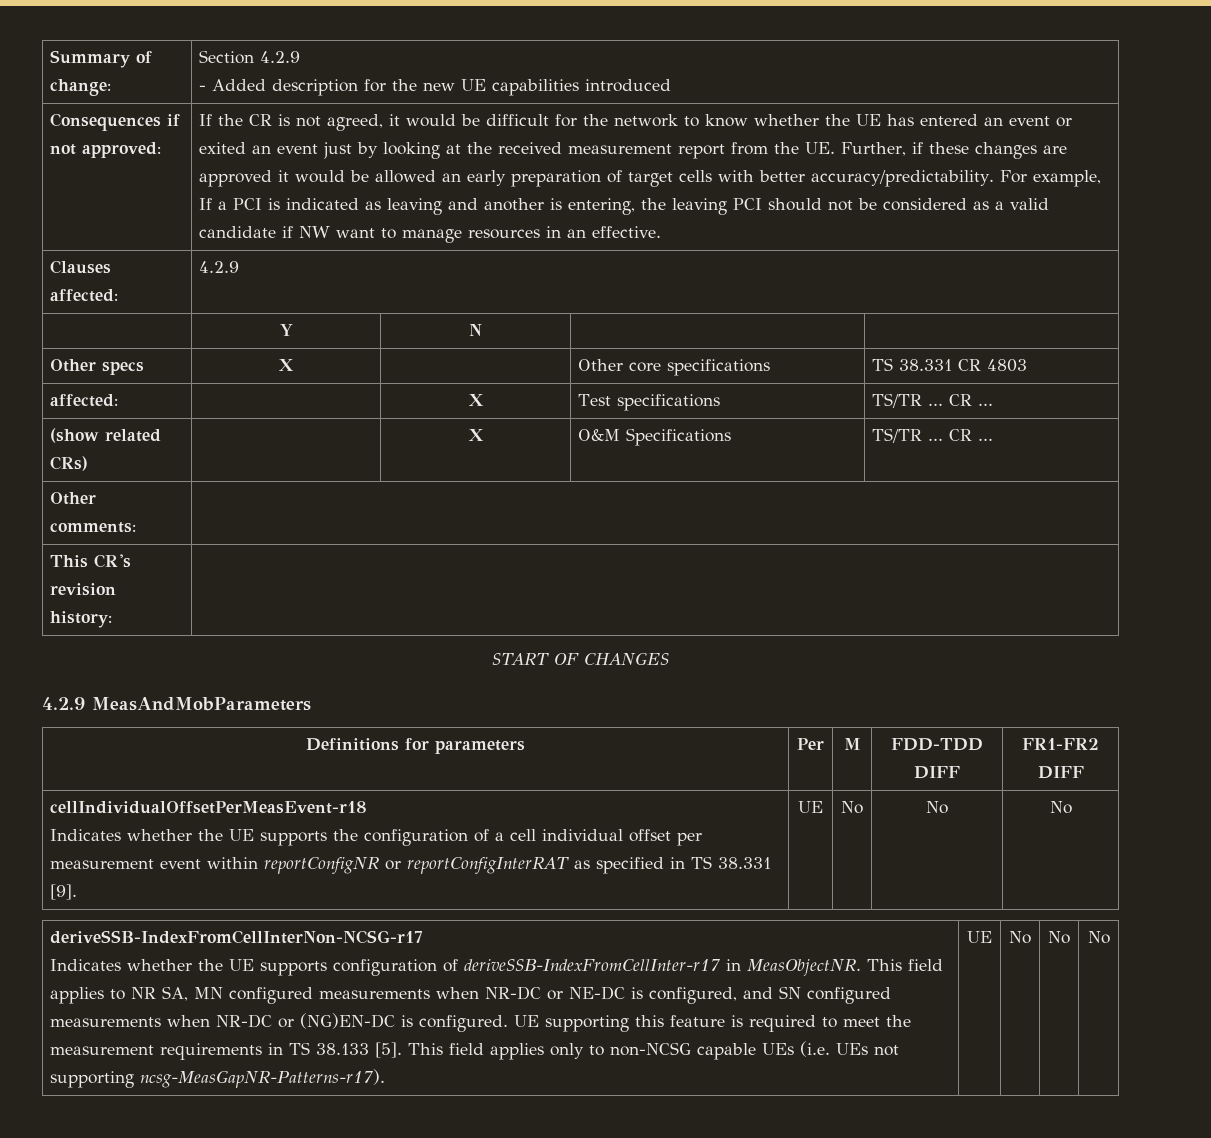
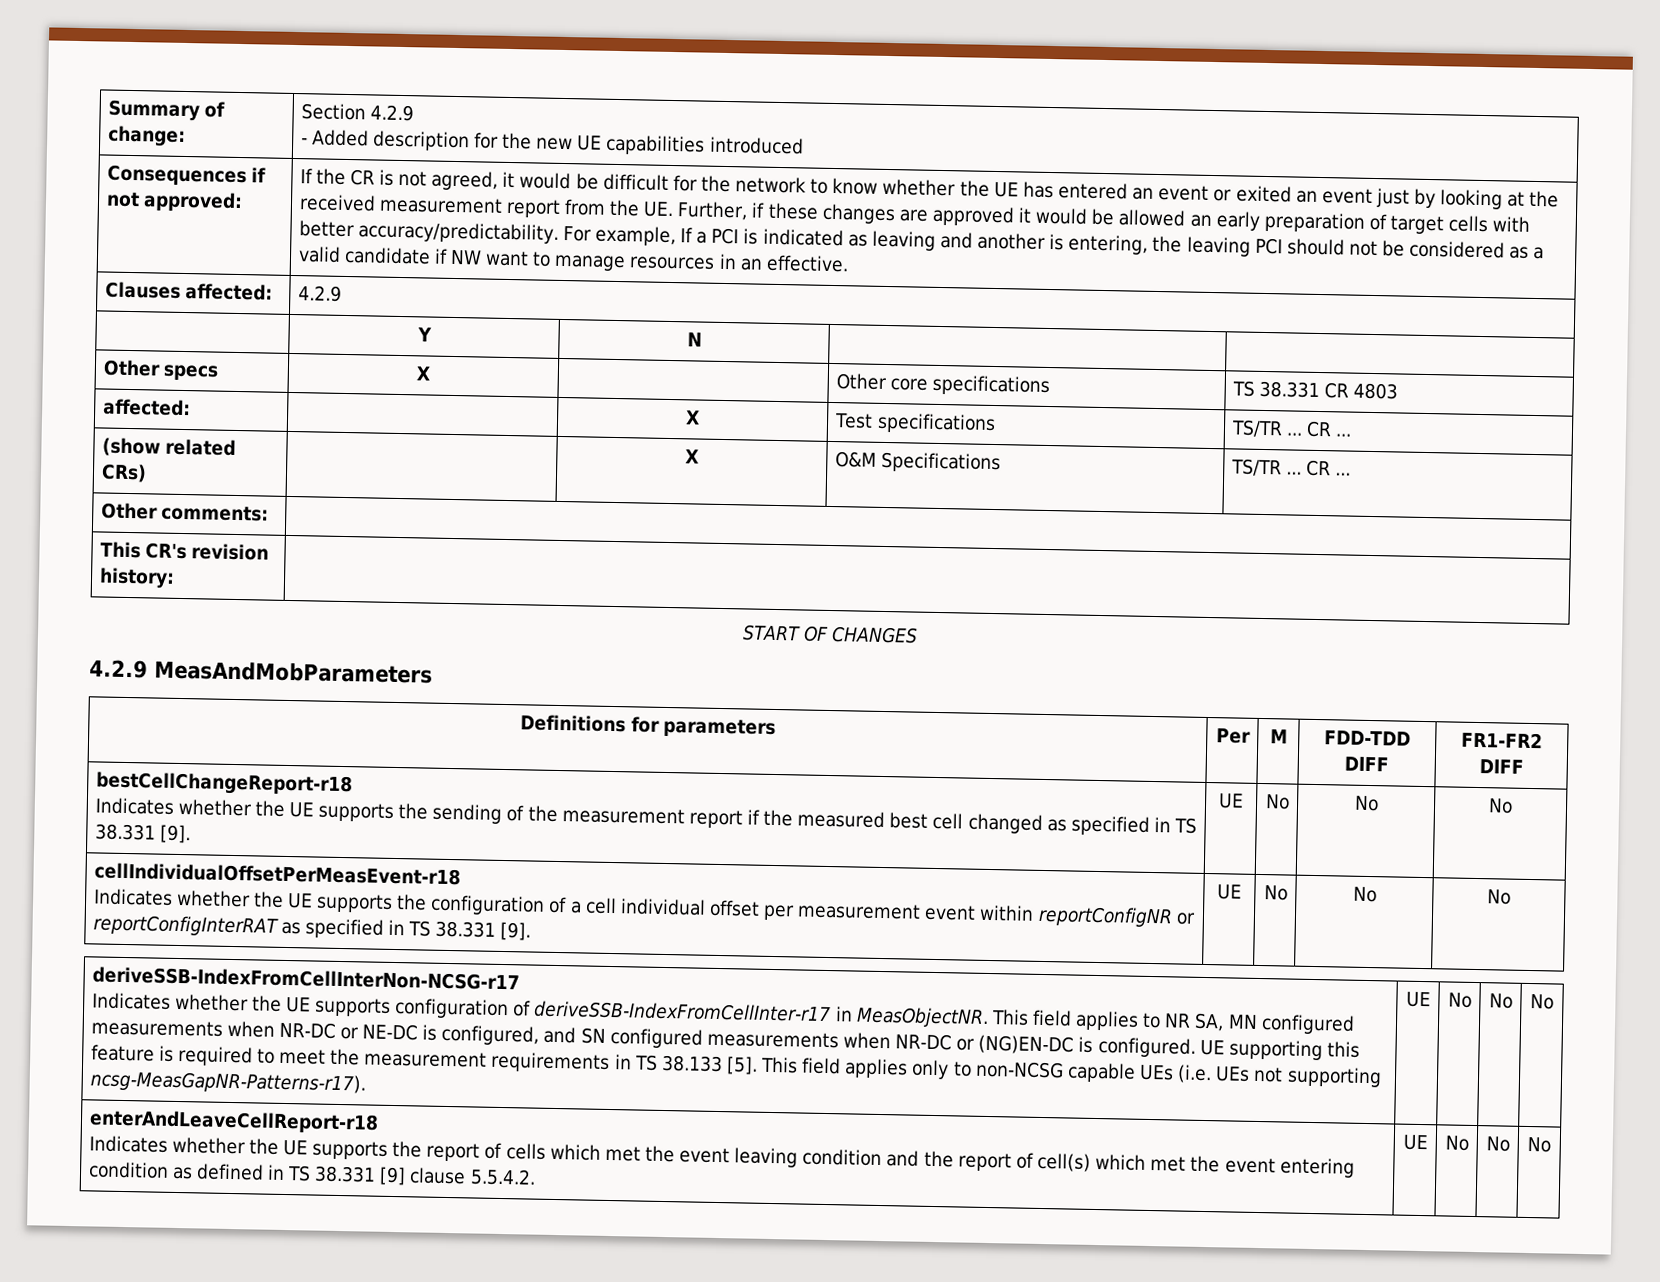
+ bestCellChangeReport-r18
+ Indicates whether the UE supports the sending of the measurement report if the measured best cell changed as specified in TS 38.331 [9]. | UE | No | No | No
+ enterAndLeaveCellReport-r18
+ Indicates whether the UE supports the report of cells which met the event leaving condition and the report of cell(s) which met the event entering condition as defined in TS 38.331 [9] clause 5.5.4.2. | UE | No | No | No

